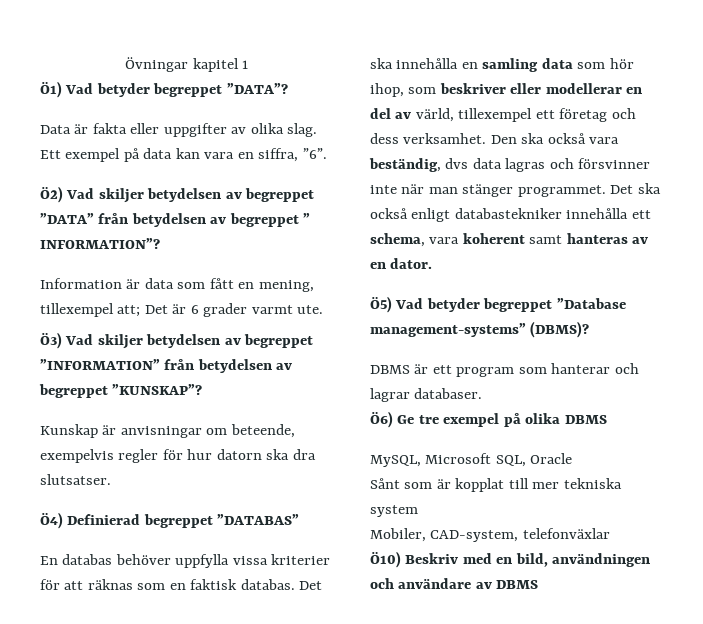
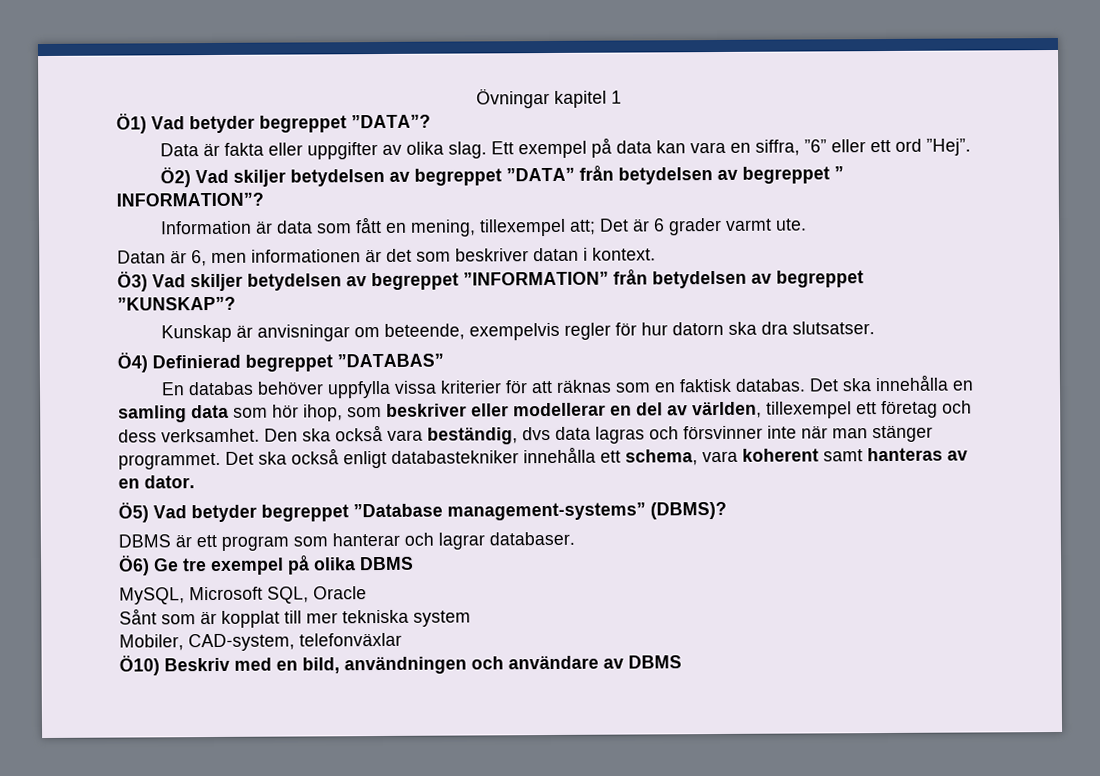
- Ett exempel på data kan vara en siffra, ”6”.
+ Ett exempel på data kan vara en siffra, ”6” eller ett ord ”Hej”.
+ Datan är 6, men informationen är det som beskriver datan i kontext.
- Det ska innehålla en samling data som hör ihop, som beskriver eller modellerar en del av värld, tillexempel ett företag och dess verksamhet.
+ Det ska innehålla en samling data som hör ihop, som beskriver eller modellerar en del av världen, tillexempel ett företag och dess verksamhet.

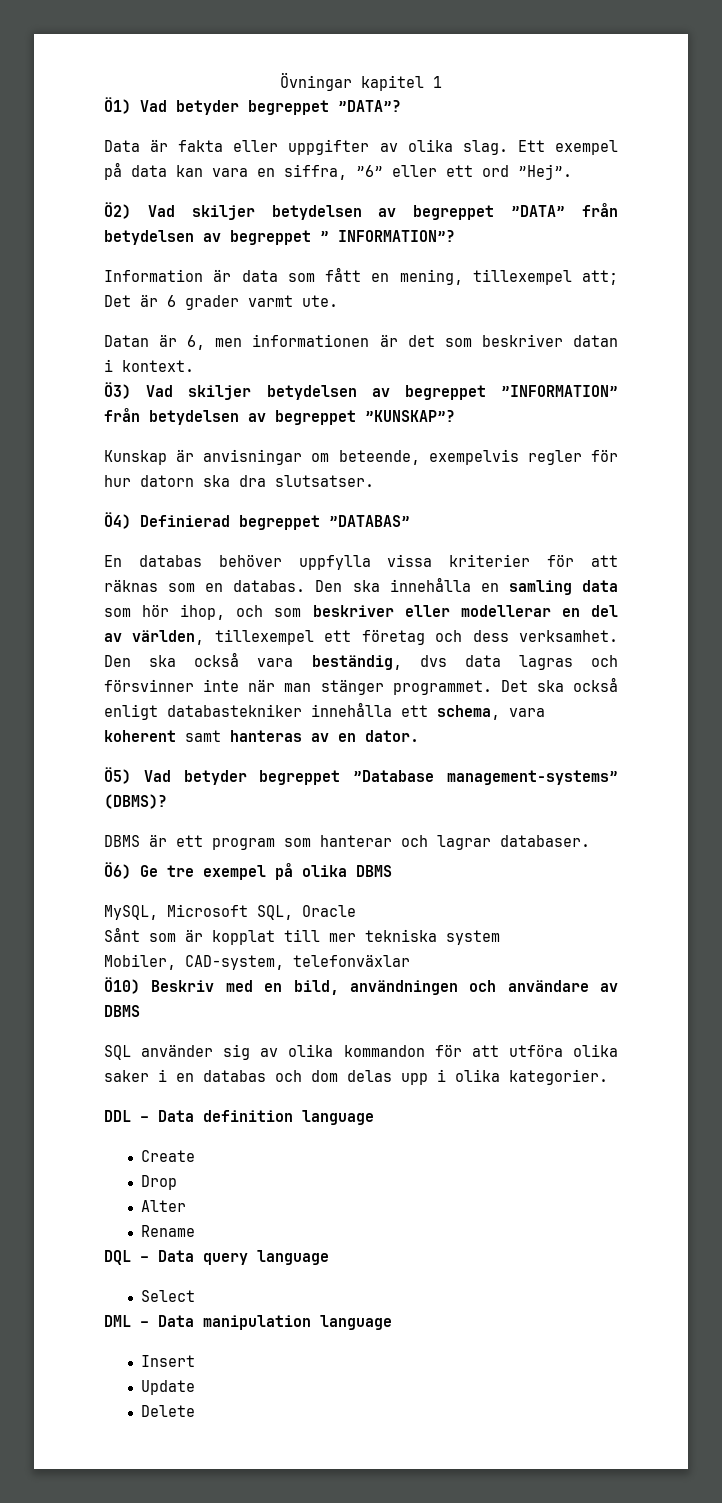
- En databas behöver uppfylla vissa kriterier för att räknas som en faktisk databas. Det ska innehålla en samling data som hör ihop, som beskriver eller modellerar en del av världen, tillexempel ett företag och dess verksamhet.
+ En databas behöver uppfylla vissa kriterier för att räknas som en databas. Den ska innehålla en samling data som hör ihop, och som beskriver eller modellerar en del av världen, tillexempel ett företag och dess verksamhet.
+ SQL använder sig av olika kommandon för att utföra olika saker i en databas och dom delas upp i olika kategorier.
+ DDL – Data definition language
+ Create
+ Drop
+ Alter
+ Rename
+ DQL – Data query language
+ Select
+ DML – Data manipulation language
+ Insert
+ Update
+ Delete

